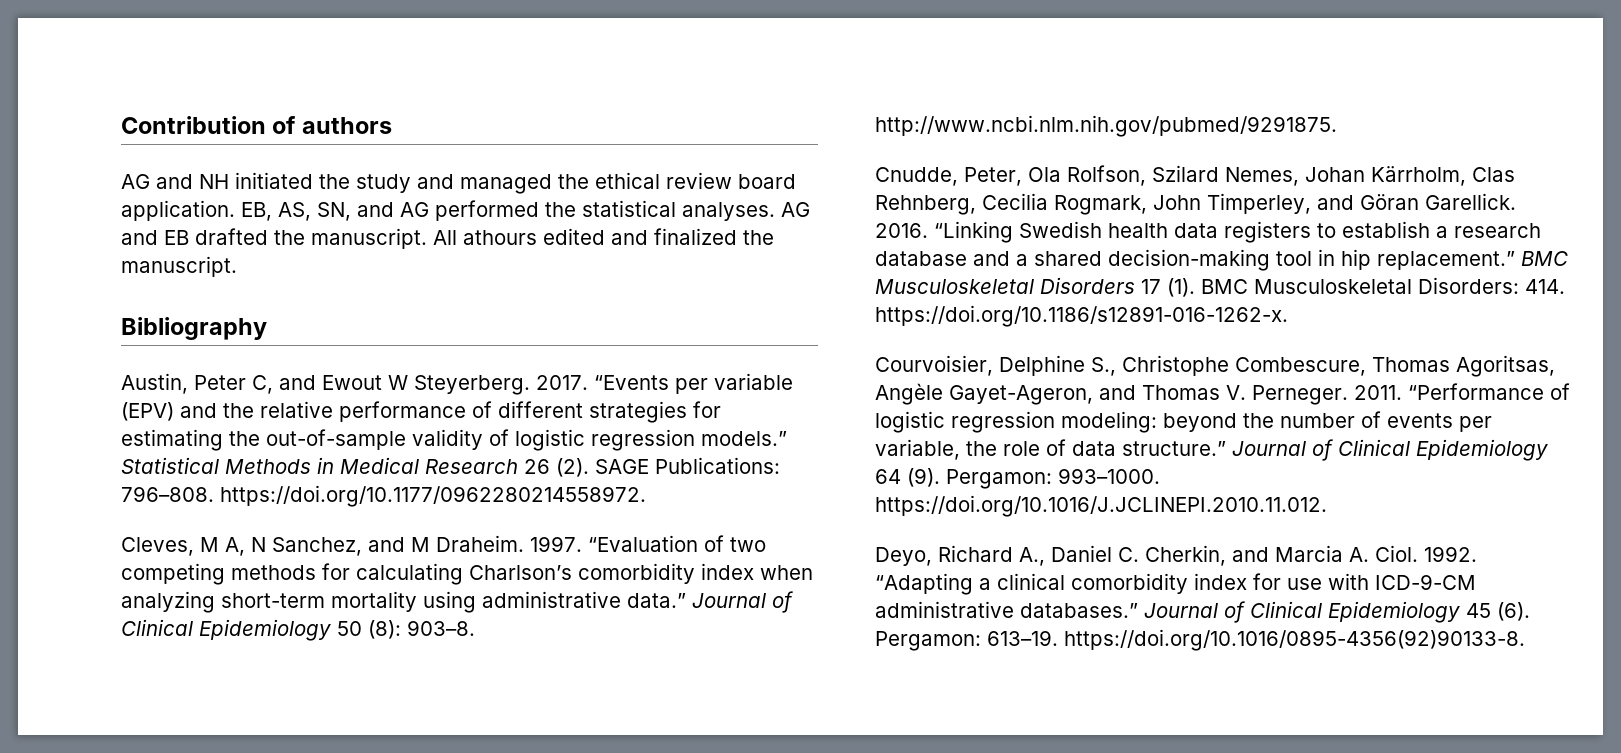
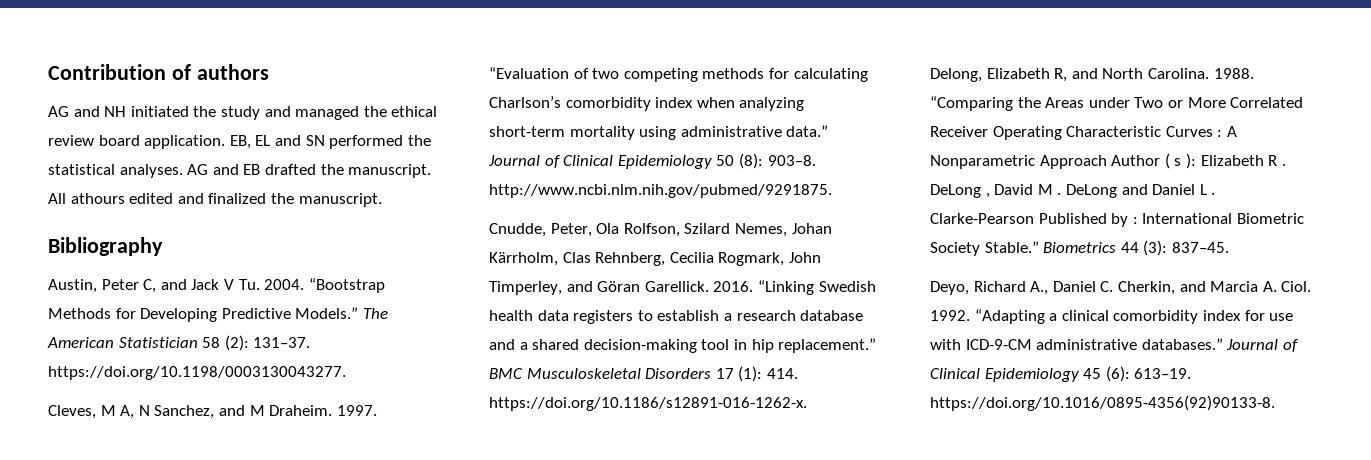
- EB, AS, SN, and AG performed the statistical analyses.
+ EB, EL and SN performed the statistical analyses.
- Austin, Peter C, and Ewout W Steyerberg. 2017. “Events per variable (EPV) and the relative performance of different strategies for estimating the out-of-sample validity of logistic regression models.” Statistical Methods in Medical Research 26 (2). SAGE Publications: 796–808. https://doi.org/10.1177/0962280214558972.
+ Austin, Peter C, and Jack V Tu. 2004. “Bootstrap Methods for Developing Predictive Models.” The American Statistician 58 (2): 131–37. https://doi.org/10.1198/0003130043277.
- BMC Musculoskeletal Disorders 17 (1). BMC Musculoskeletal Disorders: 414. https://doi.org/10.1186/s12891-016-1262-x.
- Courvoisier, Delphine S., Christophe Combescure, Thomas Agoritsas, Angèle Gayet-Ageron, and Thomas V. Perneger. 2011. “Performance of logistic regression modeling: beyond the number of events per variable, the role of data structure.” Journal of Clinical Epidemiology 64 (9). Pergamon: 993–1000. https://doi.org/10.1016/J.JCLINEPI.2010.11.012.
+ BMC Musculoskeletal Disorders 17 (1): 414. https://doi.org/10.1186/s12891-016-1262-x.
+ Delong, Elizabeth R, and North Carolina. 1988. “Comparing the Areas under Two or More Correlated Receiver Operating Characteristic Curves : A Nonparametric Approach Author ( s ): Elizabeth R . DeLong , David M . DeLong and Daniel L . Clarke-Pearson Published by : International Biometric Society Stable.” Biometrics 44 (3): 837–45.
- Journal of Clinical Epidemiology 45 (6). Pergamon: 613–19. https://doi.org/10.1016/0895-4356(92)90133-8.
+ Journal of Clinical Epidemiology 45 (6): 613–19. https://doi.org/10.1016/0895-4356(92)90133-8.

